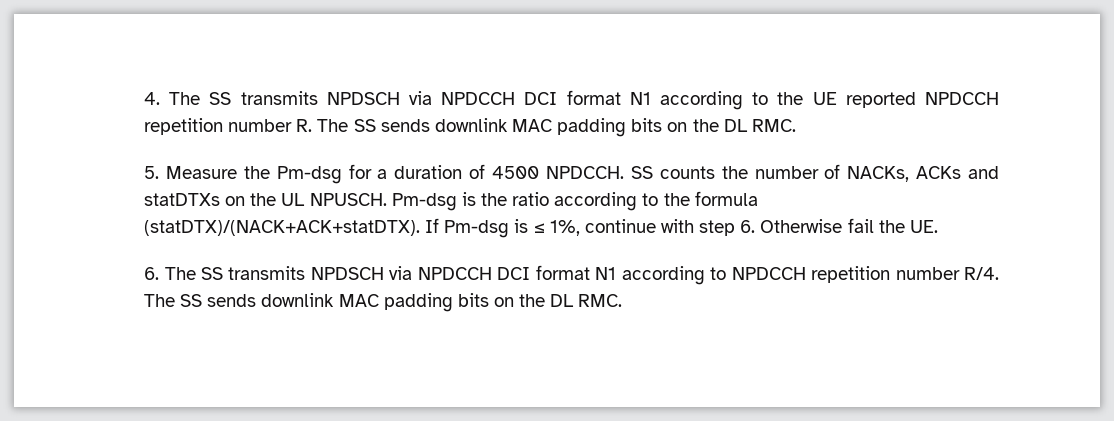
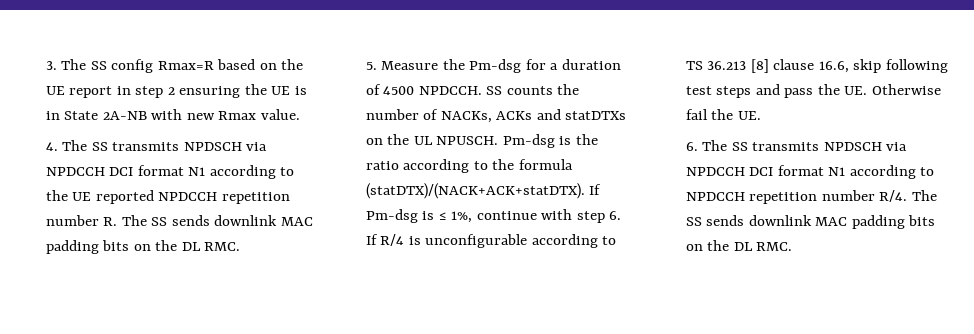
+ 3. The SS config Rmax=R based on the UE report in step 2 ensuring the UE is in State 2A-NB with new Rmax value.
- If Pm-dsg is ≤ 1%, continue with step 6. Otherwise fail the UE.
+ If Pm-dsg is ≤ 1%, continue with step 6. If R/4 is unconfigurable according to TS 36.213 [8] clause 16.6, skip following test steps and pass the UE. Otherwise fail the UE.

